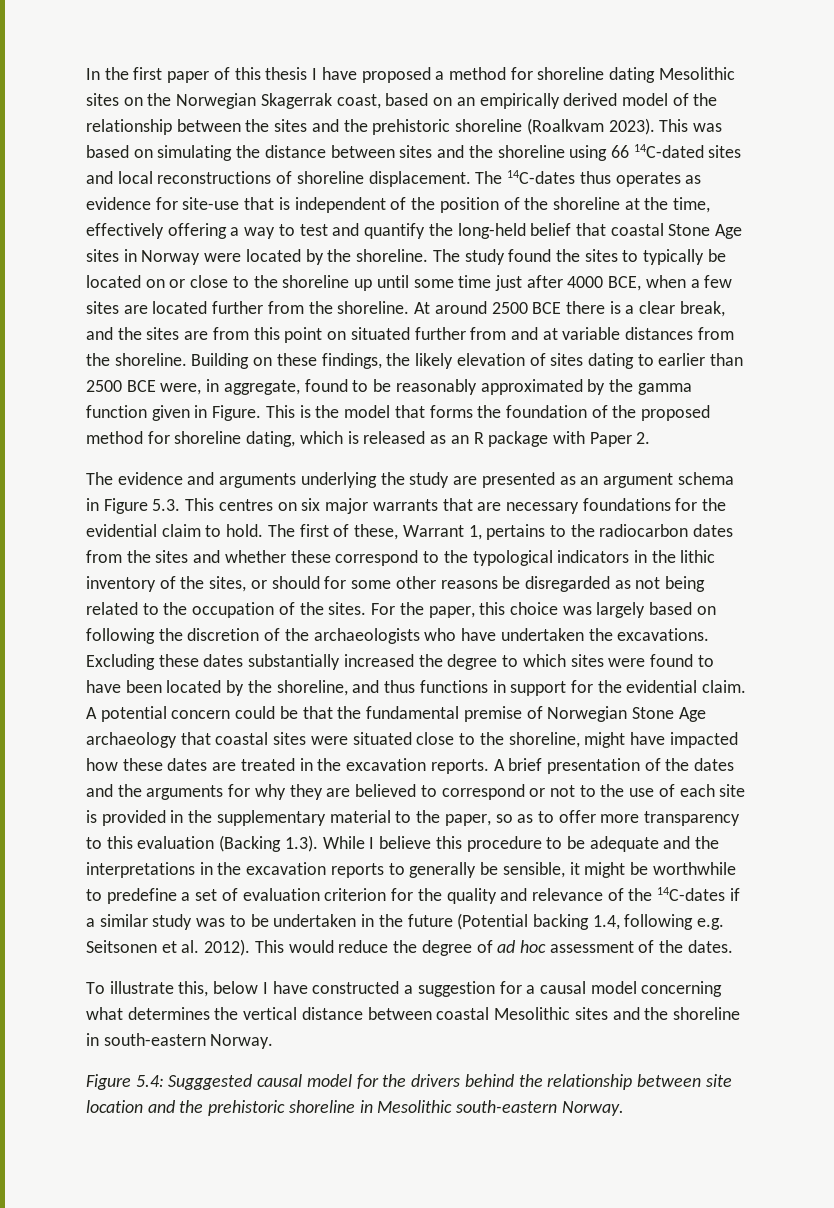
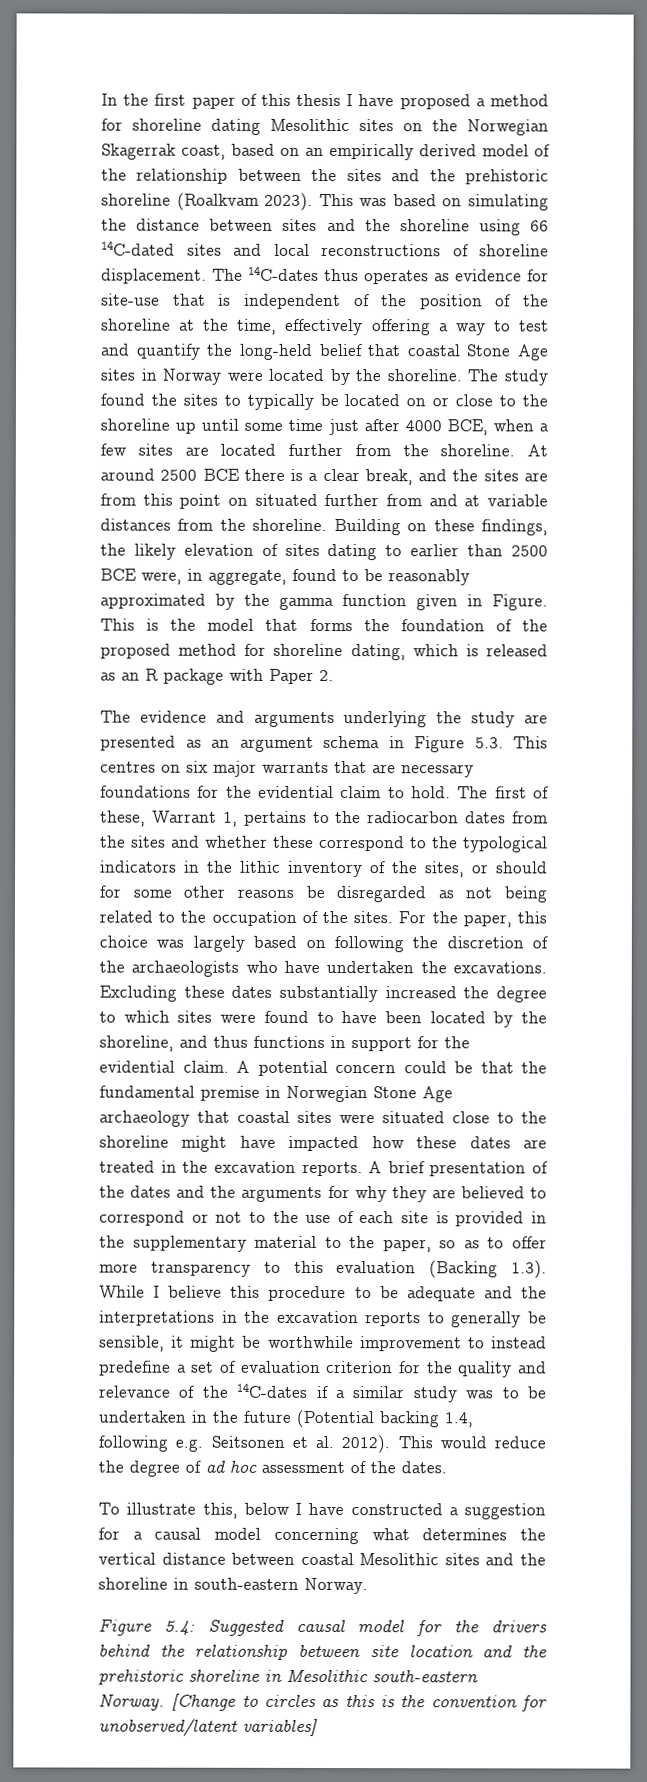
- A potential concern could be that the fundamental premise of Norwegian Stone Age archaeology that coastal sites were situated close to the shoreline, might have impacted how these dates are treated in the excavation reports.
+ A potential concern could be that the fundamental premise in Norwegian Stone Age archaeology that coastal sites were situated close to the shoreline might have impacted how these dates are treated in the excavation reports.
- A brief presentation of the dates and the arguments for why they are believed to correspond or not to the use of each site is provided in the supplementary material to the paper, so as to offer more transparency to this evaluation (Backing 1.3). While I believe this procedure to be adequate and the interpretations in the excavation reports to generally be sensible, it might be worthwhile to predefine a set of evaluation criterion for the quality and relevance of the 14C-dates if a similar study was to be undertaken in the future (Potential backing 1.4, following e.g. Seitsonen et al. 2012).
+ A brief presentation of the dates and the arguments for why they are believed to correspond or not to the use of each site is provided in the supplementary material to the paper, so as to offer more transparency to this evaluation (Backing 1.3). While I believe this procedure to be adequate and the interpretations in the excavation reports to generally be sensible, it might be worthwhile improvement to instead predefine a set of evaluation criterion for the quality and relevance of the 14C-dates if a similar study was to be undertaken in the future (Potential backing 1.4, following e.g. Seitsonen et al. 2012).
- Figure 5.4: Sugggested causal model for the drivers behind the relationship between site location and the prehistoric shoreline in Mesolithic south-eastern Norway.
+ Figure 5.4: Suggested causal model for the drivers behind the relationship between site location and the prehistoric shoreline in Mesolithic south-eastern Norway.
+ [Change to circles as this is the convention for unobserved/latent variables]

